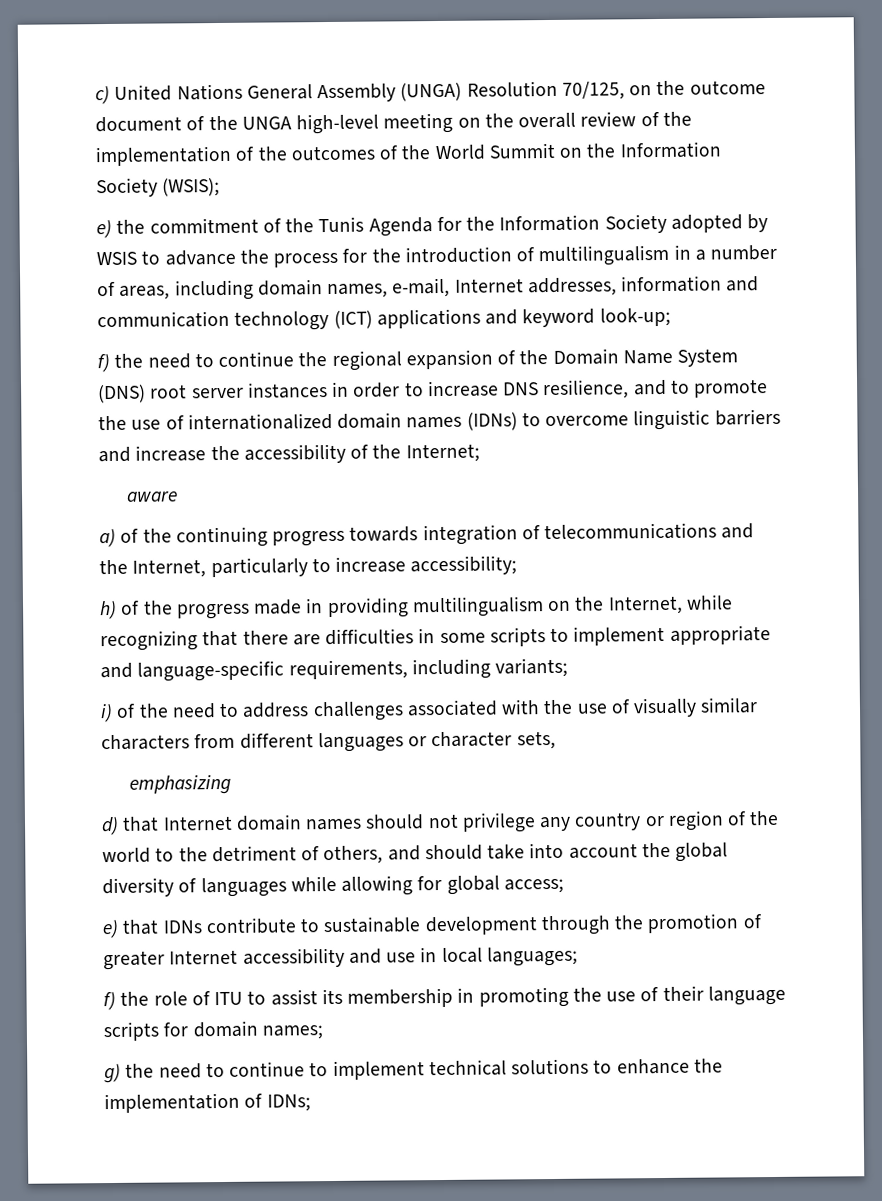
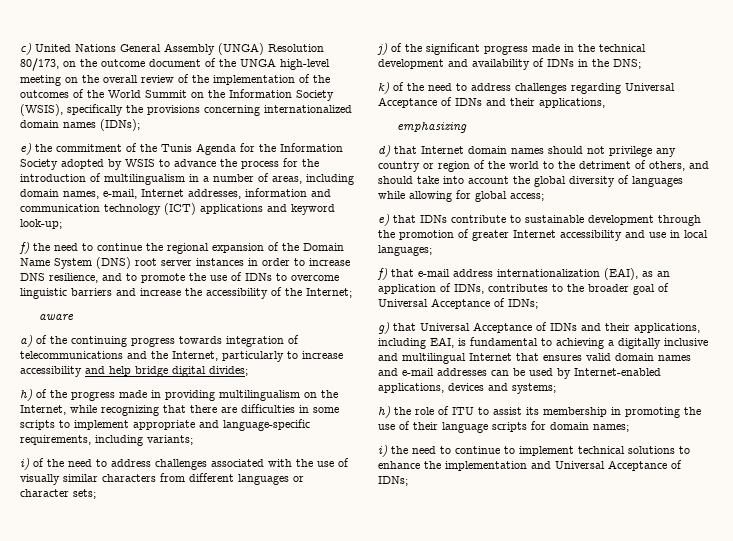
- c) United Nations General Assembly (UNGA) Resolution 70/125, on the outcome document of the UNGA high-level meeting on the overall review of the implementation of the outcomes of the World Summit on the Information Society (WSIS);
+ c) United Nations General Assembly (UNGA) Resolution 80/173, on the outcome document of the UNGA high-level meeting on the overall review of the implementation of the outcomes of the World Summit on the Information Society (WSIS), specifically the provisions concerning internationalized domain names (IDNs);
- f) the need to continue the regional expansion of the Domain Name System (DNS) root server instances in order to increase DNS resilience, and to promote the use of internationalized domain names (IDNs) to overcome linguistic barriers and increase the accessibility of the Internet;
+ f) the need to continue the regional expansion of the Domain Name System (DNS) root server instances in order to increase DNS resilience, and to promote the use of IDNs to overcome linguistic barriers and increase the accessibility of the Internet;
- a) of the continuing progress towards integration of telecommunications and the Internet, particularly to increase accessibility;
+ a) of the continuing progress towards integration of telecommunications and the Internet, particularly to increase accessibility and help bridge digital divides;
- i) of the need to address challenges associated with the use of visually similar characters from different languages or character sets,
+ i) of the need to address challenges associated with the use of visually similar characters from different languages or character sets;
+ j) of the significant progress made in the technical development and availability of IDNs in the DNS;
+ k) of the need to address challenges regarding Universal Acceptance of IDNs and their applications,
- f) the role of ITU to assist its membership in promoting the use of their language scripts for domain names;
+ f) that e-mail address internationalization (EAI), as an application of IDNs, contributes to the broader goal of Universal Acceptance of IDNs;
+ g) that Universal Acceptance of IDNs and their applications, including EAI, is fundamental to achieving a digitally inclusive and multilingual Internet that ensures valid domain names and e-mail addresses can be used by Internet-enabled applications, devices and systems;
+ h) the role of ITU to assist its membership in promoting the use of their language scripts for domain names;
- g) the need to continue to implement technical solutions to enhance the implementation of IDNs;
+ i) the need to continue to implement technical solutions to enhance the implementation and Universal Acceptance of IDNs;

